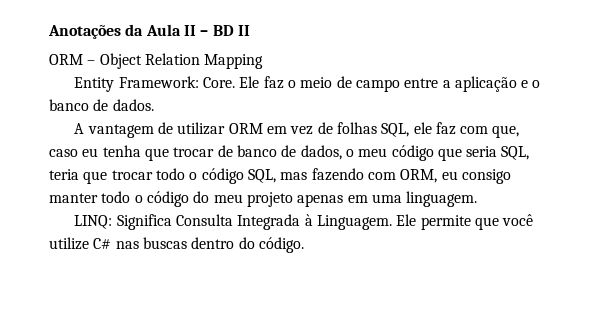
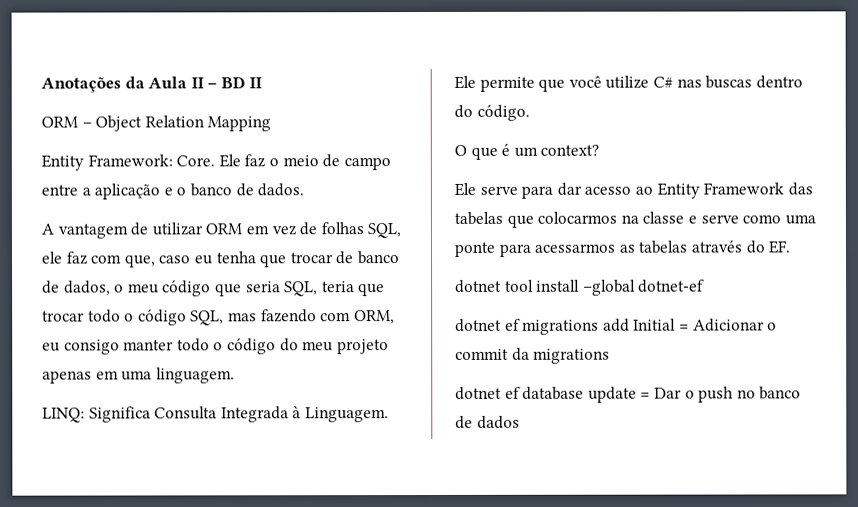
+ O que é um context?
+ Ele serve para dar acesso ao Entity Framework das tabelas que colocarmos na classe e serve como uma ponte para acessarmos as tabelas através do EF.
+ dotnet tool install –global dotnet-ef
+ dotnet ef migrations add Initial = Adicionar o commit da migrations
+ dotnet ef database update = Dar o push no banco de dados

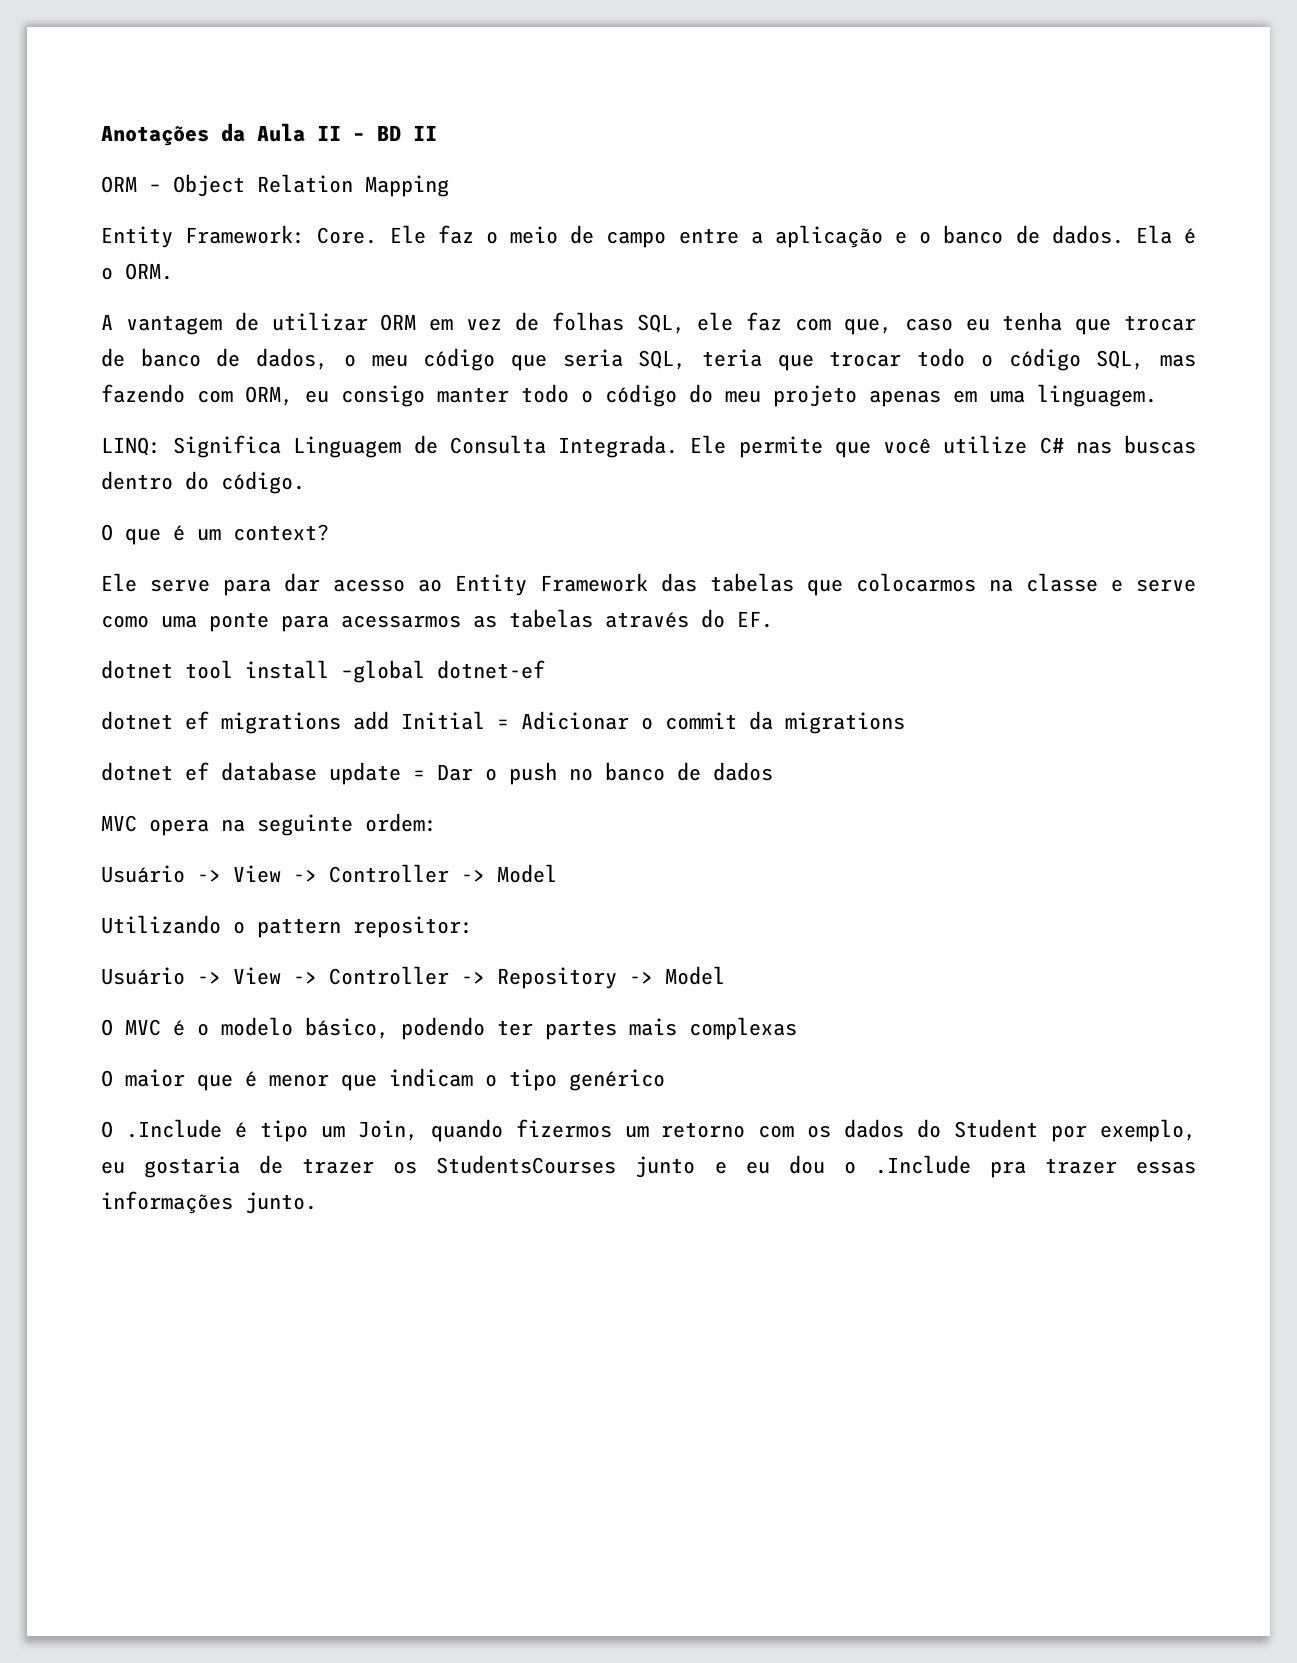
+ Ela é o ORM.
- LINQ: Significa Consulta Integrada à Linguagem.
+ LINQ: Significa Linguagem de Consulta Integrada.
+ MVC opera na seguinte ordem:
+ Usuário -> View -> Controller -> Model
+ Utilizando o pattern repositor:
+ Usuário -> View -> Controller -> Repository -> Model
+ O MVC é o modelo básico, podendo ter partes mais complexas
+ O maior que é menor que indicam o tipo genérico
+ O .Include é tipo um Join, quando fizermos um retorno com os dados do Student por exemplo, eu gostaria de trazer os StudentsCourses junto e eu dou o .Include pra trazer essas informações junto.

